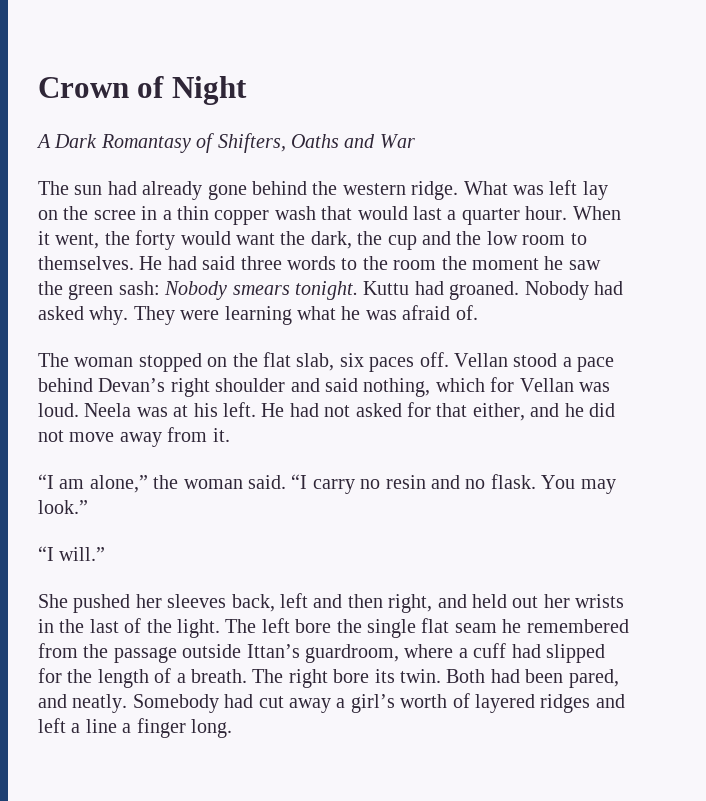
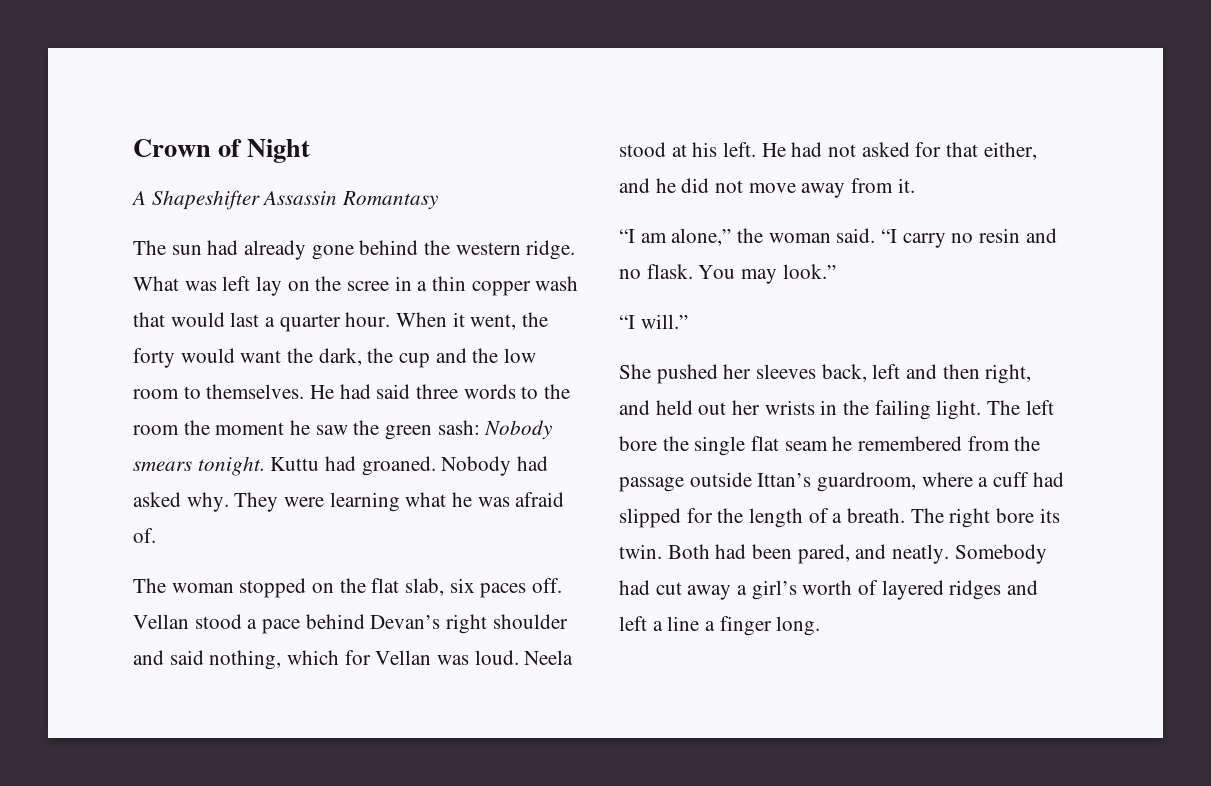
- A Dark Romantasy of Shifters, Oaths and War
+ A Shapeshifter Assassin Romantasy
- Neela was at his left.
+ Neela stood at his left.
- She pushed her sleeves back, left and then right, and held out her wrists in the last of the light.
+ She pushed her sleeves back, left and then right, and held out her wrists in the failing light.

